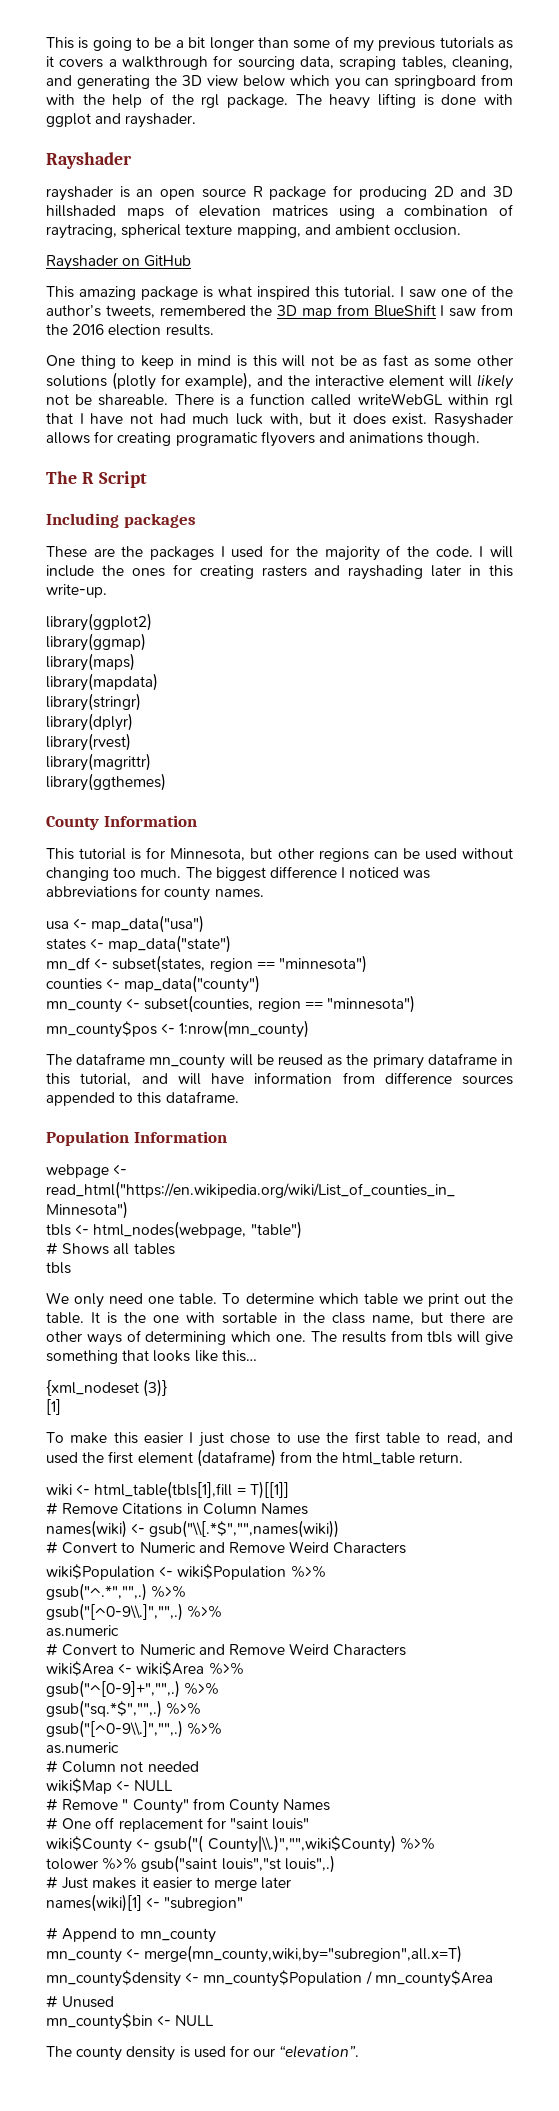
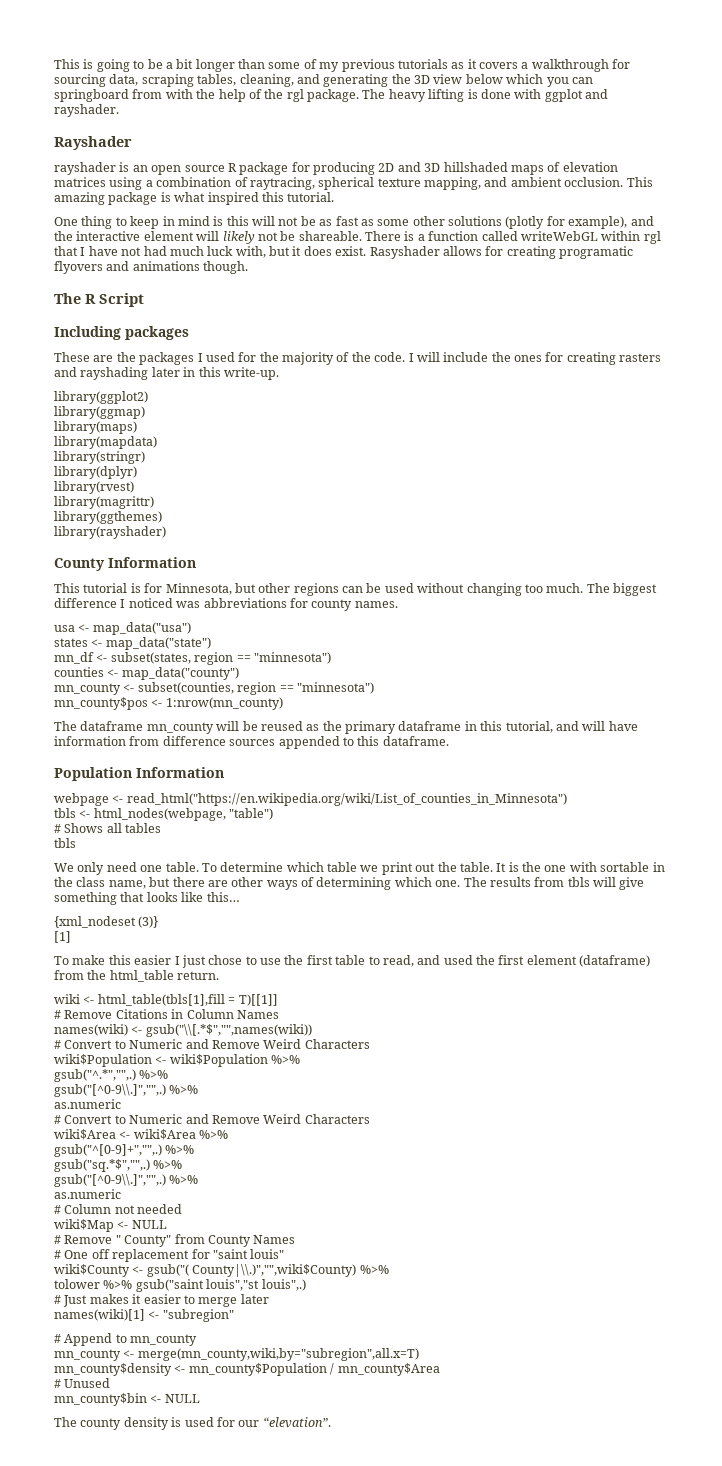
- rayshader is an open source R package for producing 2D and 3D hillshaded maps of elevation matrices using a combination of raytracing, spherical texture mapping, and ambient occlusion.
- Rayshader on GitHub
- This amazing package is what inspired this tutorial. I saw one of the author’s tweets, remembered the 3D map from BlueShift I saw from the 2016 election results.
+ rayshader is an open source R package for producing 2D and 3D hillshaded maps of elevation matrices using a combination of raytracing, spherical texture mapping, and ambient occlusion. This amazing package is what inspired this tutorial.
+ library(rayshader)

